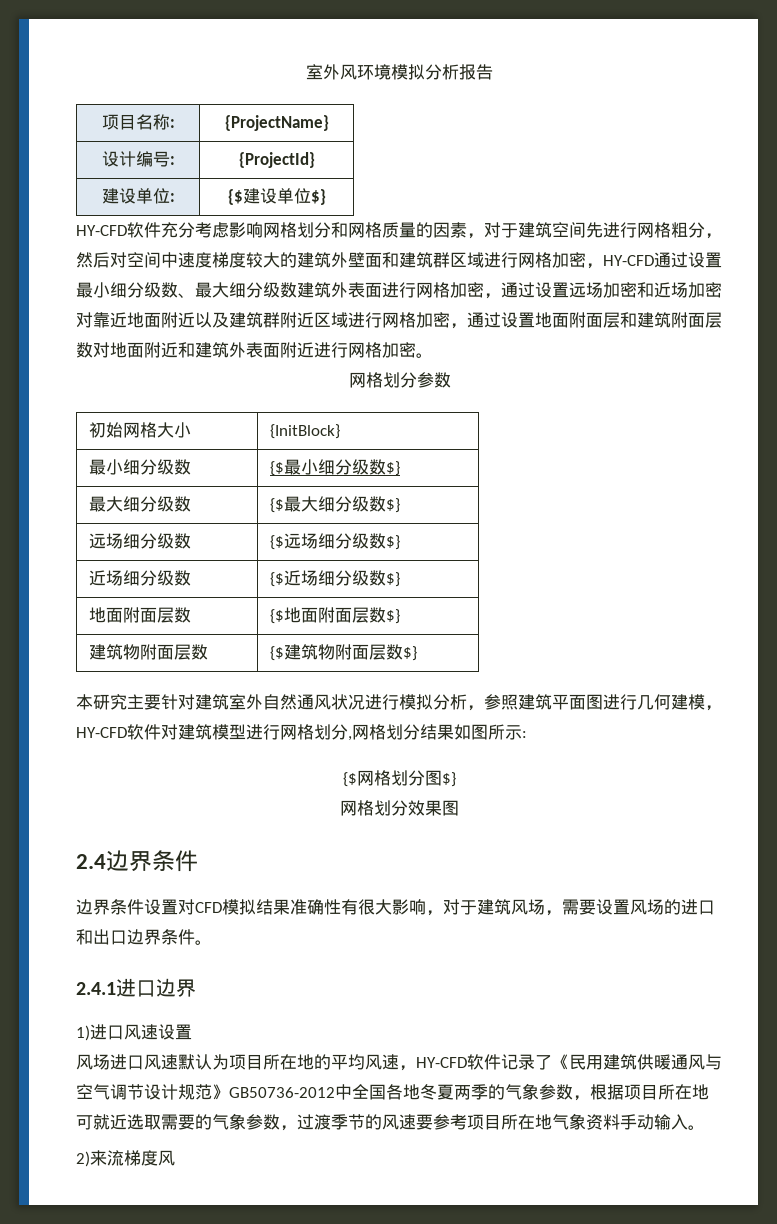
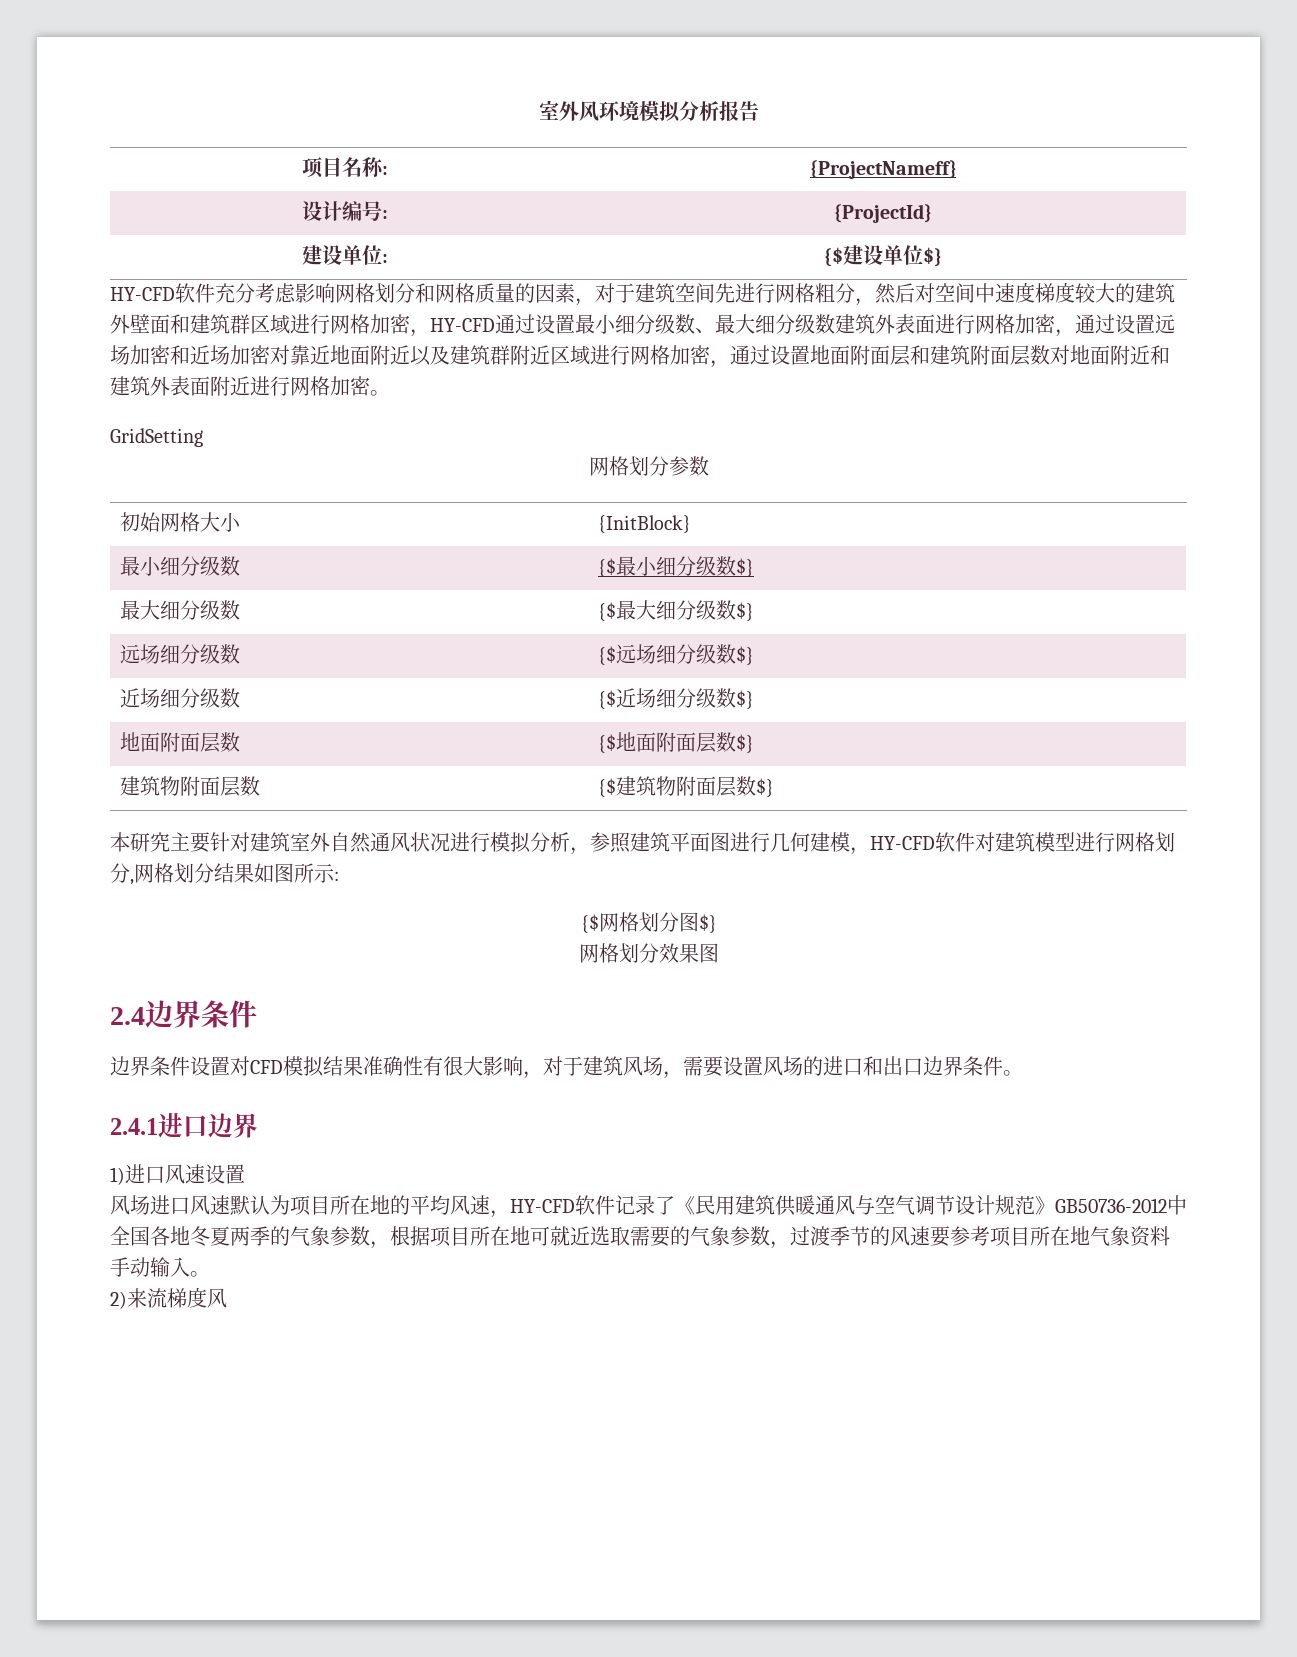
- 项目名称: | {ProjectName}
+ 项目名称: | {ProjectNameff}
+ GridSetting

